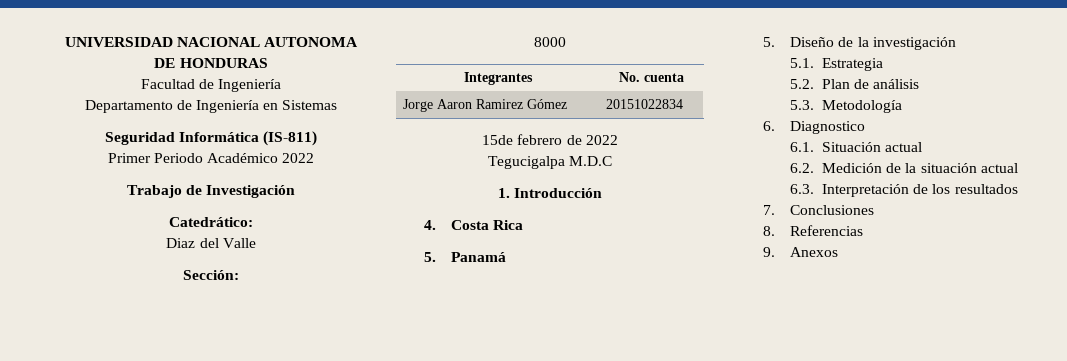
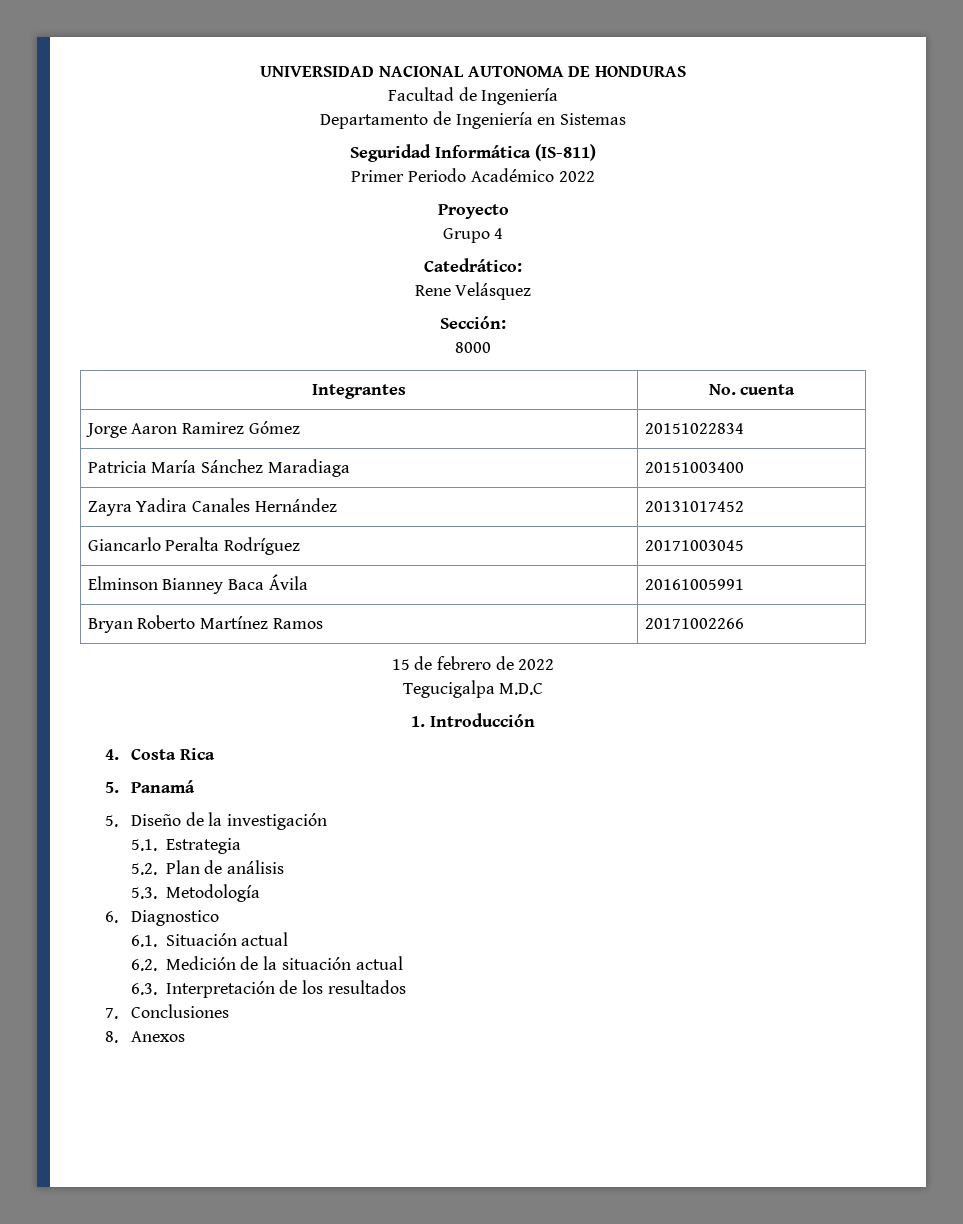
- Trabajo de Investigación
+ Proyecto
+ Grupo 4
  Catedrático:
- Diaz del Valle
+ Rene Velásquez
- 15de febrero de 2022
+ Patricia María Sánchez Maradiaga | 20151003400
+ Zayra Yadira Canales Hernández | 20131017452
+ Giancarlo Peralta Rodríguez | 20171003045
+ Elminson Bianney Baca Ávila | 20161005991
+ Bryan Roberto Martínez Ramos | 20171002266
+ 15 de febrero de 2022
- 8. Referencias
- 9. Anexos
+ 8. Anexos

